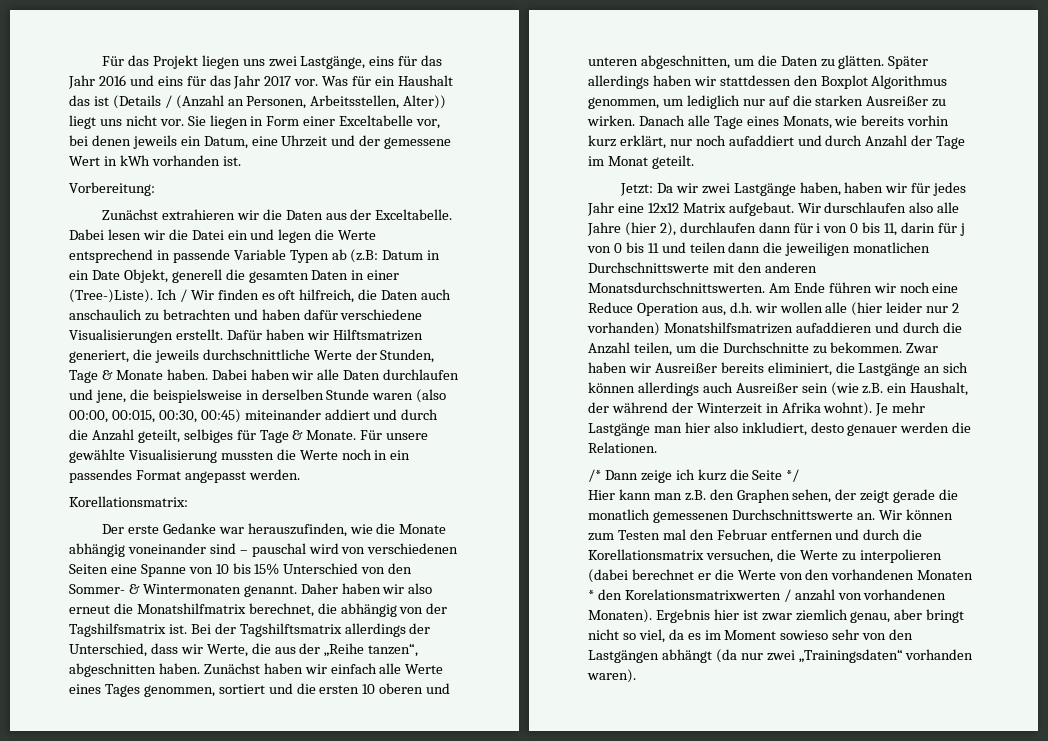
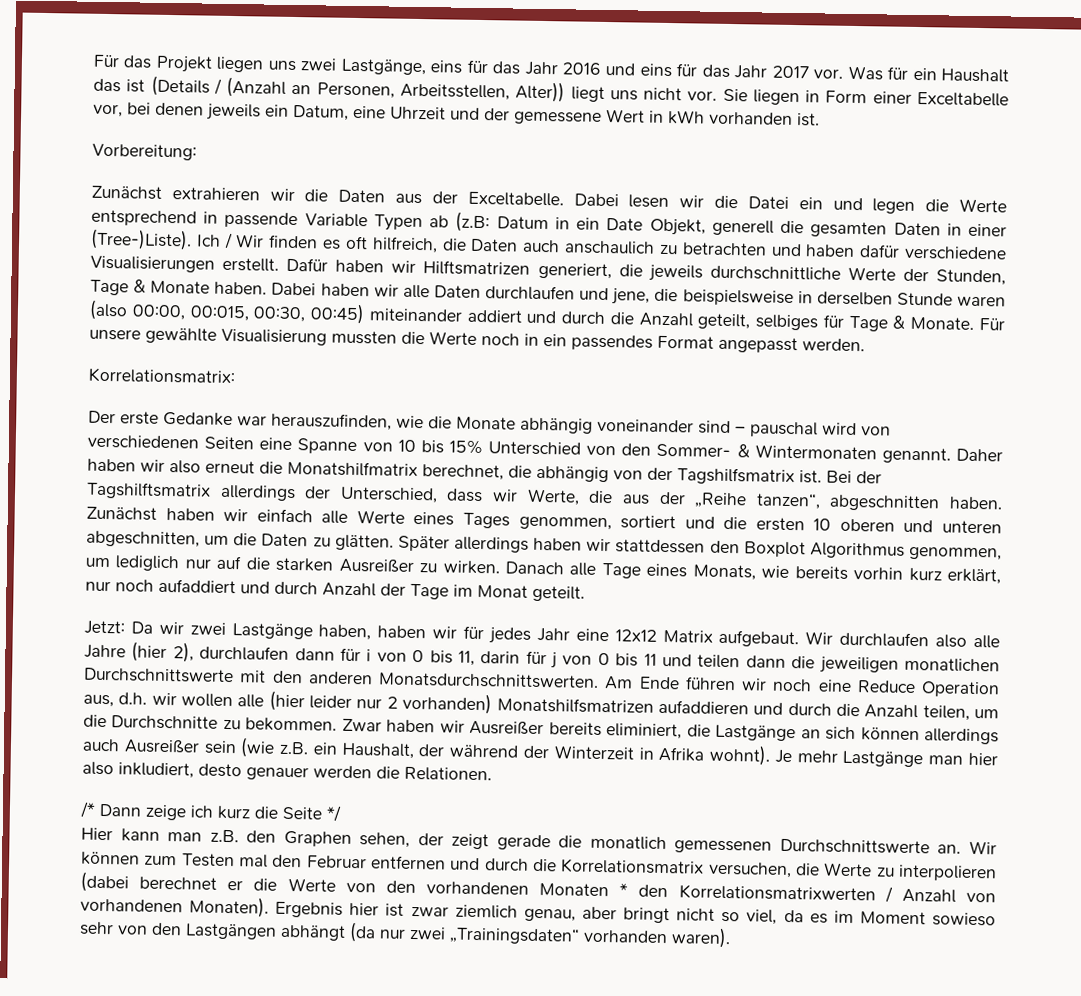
- Korellationsmatrix:
+ Korrelationsmatrix:
- Wir durschlaufen also alle Jahre (hier 2), durchlaufen dann für i von 0 bis 11, darin für j von 0 bis 11 und teilen dann die jeweiligen monatlichen Durchschnittswerte mit den anderen Monatsdurchschnittswerten.
+ Wir durchlaufen also alle Jahre (hier 2), durchlaufen dann für i von 0 bis 11, darin für j von 0 bis 11 und teilen dann die jeweiligen monatlichen Durchschnittswerte mit den anderen Monatsdurchschnittswerten.
- Wir können zum Testen mal den Februar entfernen und durch die Korellationsmatrix versuchen, die Werte zu interpolieren (dabei berechnet er die Werte von den vorhandenen Monaten * den Korelationsmatrixwerten / anzahl von vorhandenen Monaten).
+ Wir können zum Testen mal den Februar entfernen und durch die Korrelationsmatrix versuchen, die Werte zu interpolieren (dabei berechnet er die Werte von den vorhandenen Monaten * den Korrelationsmatrixwerten / Anzahl von vorhandenen Monaten).

